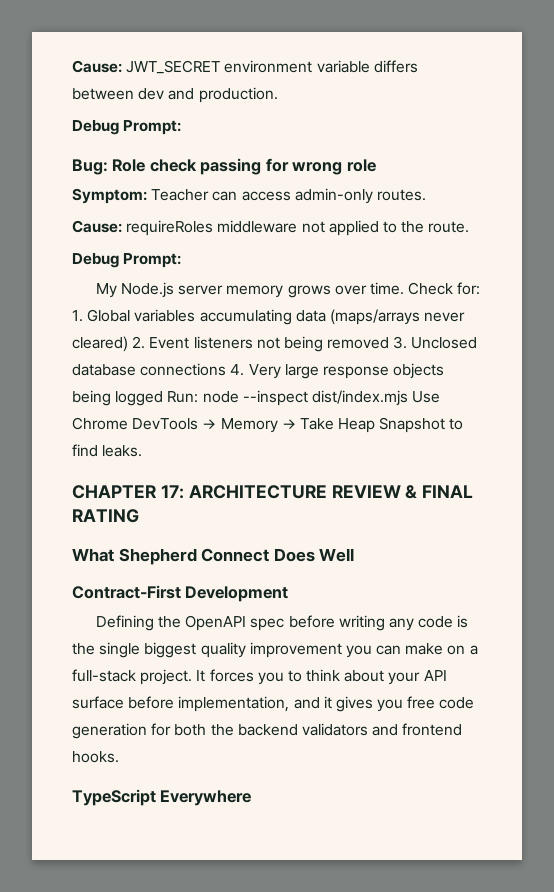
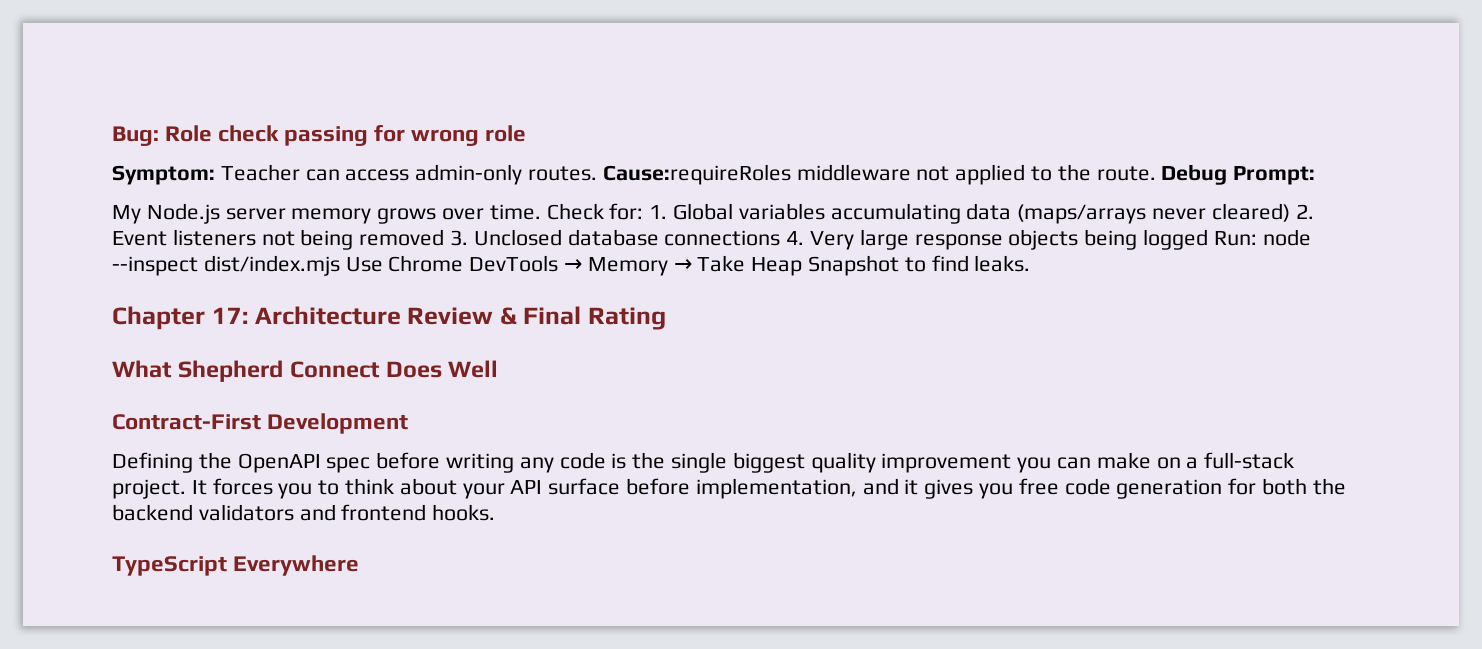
- Cause: JWT_SECRET environment variable differs between dev and production.
- Debug Prompt:
- Symptom: Teacher can access admin-only routes.
- Cause: requireRoles middleware not applied to the route.
- Debug Prompt:
+ Symptom: Teacher can access admin-only routes. Cause:requireRoles middleware not applied to the route. Debug Prompt:
- CHAPTER 17: ARCHITECTURE REVIEW & FINAL RATING
+ Chapter 17: Architecture Review & Final Rating

